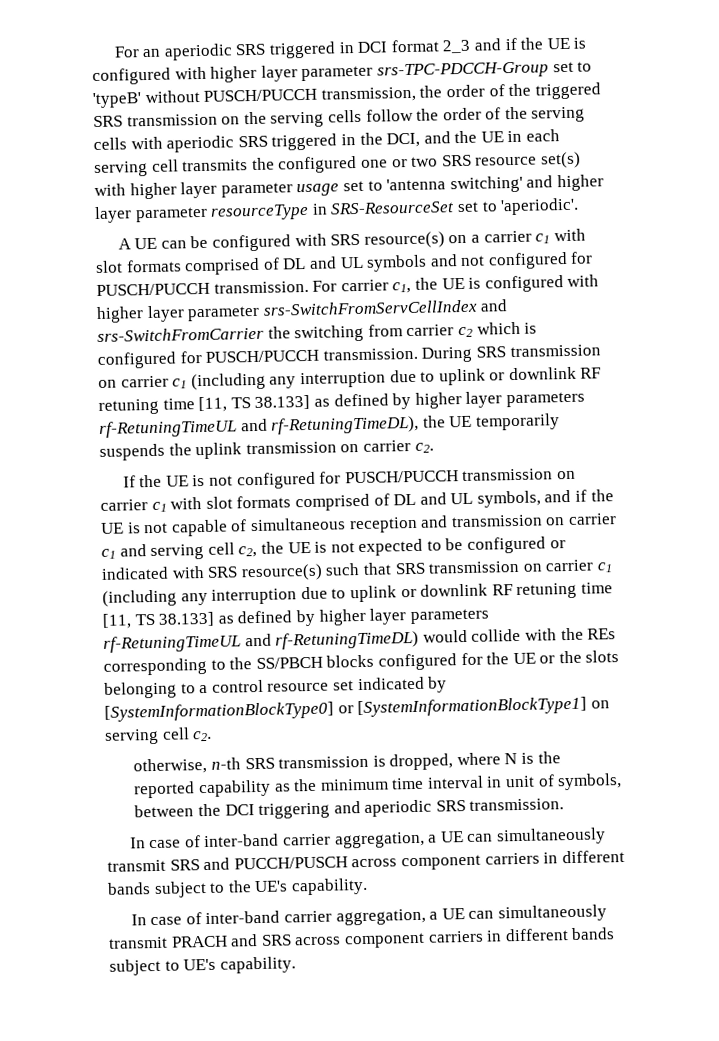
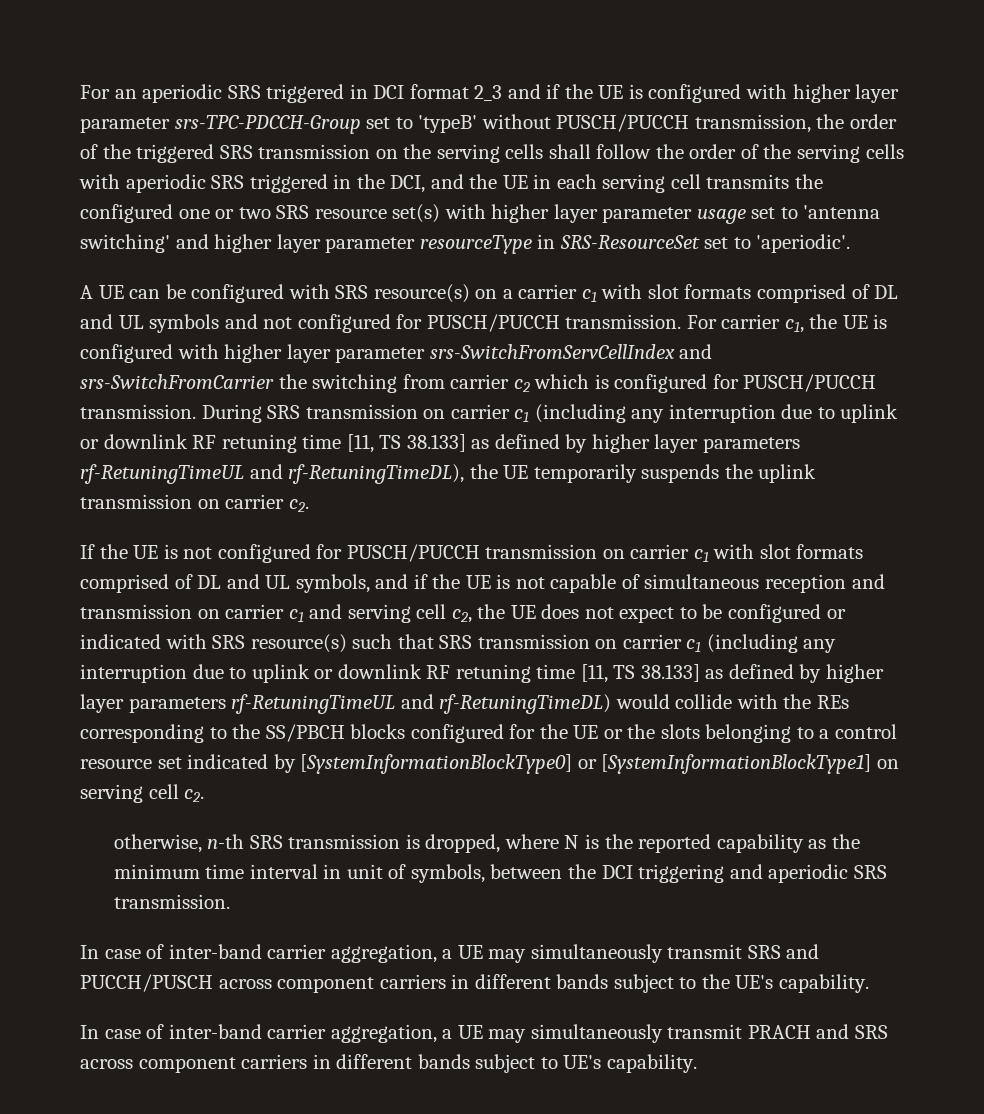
- For an aperiodic SRS triggered in DCI format 2_3 and if the UE is configured with higher layer parameter srs-TPC-PDCCH-Group set to 'typeB' without PUSCH/PUCCH transmission, the order of the triggered SRS transmission on the serving cells follow the order of the serving cells with aperiodic SRS triggered in the DCI, and the UE in each serving cell transmits the configured one or two SRS resource set(s) with higher layer parameter usage set to 'antenna switching' and higher layer parameter resourceType in SRS-ResourceSet set to 'aperiodic'.
+ For an aperiodic SRS triggered in DCI format 2_3 and if the UE is configured with higher layer parameter srs-TPC-PDCCH-Group set to 'typeB' without PUSCH/PUCCH transmission, the order of the triggered SRS transmission on the serving cells shall follow the order of the serving cells with aperiodic SRS triggered in the DCI, and the UE in each serving cell transmits the configured one or two SRS resource set(s) with higher layer parameter usage set to 'antenna switching' and higher layer parameter resourceType in SRS-ResourceSet set to 'aperiodic'.
- If the UE is not configured for PUSCH/PUCCH transmission on carrier c1 with slot formats comprised of DL and UL symbols, and if the UE is not capable of simultaneous reception and transmission on carrier c1 and serving cell c2, the UE is not expected to be configured or indicated with SRS resource(s) such that SRS transmission on carrier c1 (including any interruption due to uplink or downlink RF retuning time [11, TS 38.133] as defined by higher layer parameters rf-RetuningTimeUL and rf-RetuningTimeDL) would collide with the REs corresponding to the SS/PBCH blocks configured for the UE or the slots belonging to a control resource set indicated by [SystemInformationBlockType0] or [SystemInformationBlockType1] on serving cell c2.
+ If the UE is not configured for PUSCH/PUCCH transmission on carrier c1 with slot formats comprised of DL and UL symbols, and if the UE is not capable of simultaneous reception and transmission on carrier c1 and serving cell c2, the UE does not expect to be configured or indicated with SRS resource(s) such that SRS transmission on carrier c1 (including any interruption due to uplink or downlink RF retuning time [11, TS 38.133] as defined by higher layer parameters rf-RetuningTimeUL and rf-RetuningTimeDL) would collide with the REs corresponding to the SS/PBCH blocks configured for the UE or the slots belonging to a control resource set indicated by [SystemInformationBlockType0] or [SystemInformationBlockType1] on serving cell c2.
- In case of inter-band carrier aggregation, a UE can simultaneously transmit SRS and PUCCH/PUSCH across component carriers in different bands subject to the UE's capability.
+ In case of inter-band carrier aggregation, a UE may simultaneously transmit SRS and PUCCH/PUSCH across component carriers in different bands subject to the UE's capability.
- In case of inter-band carrier aggregation, a UE can simultaneously transmit PRACH and SRS across component carriers in different bands subject to UE's capability.
+ In case of inter-band carrier aggregation, a UE may simultaneously transmit PRACH and SRS across component carriers in different bands subject to UE's capability.

